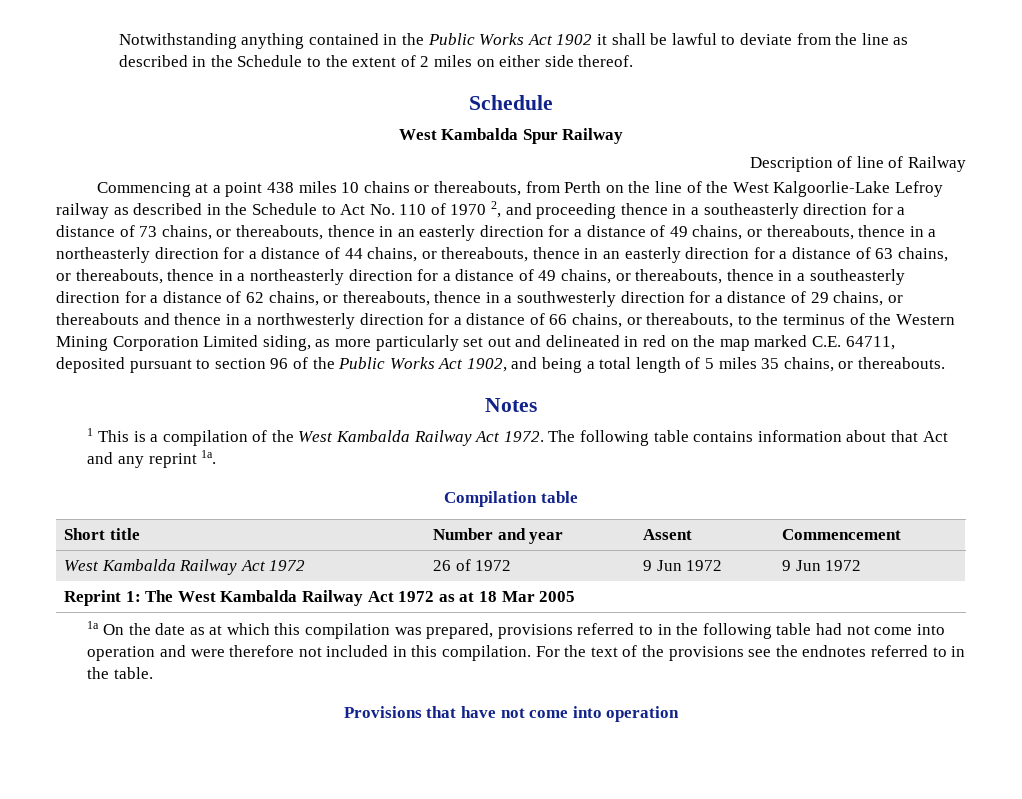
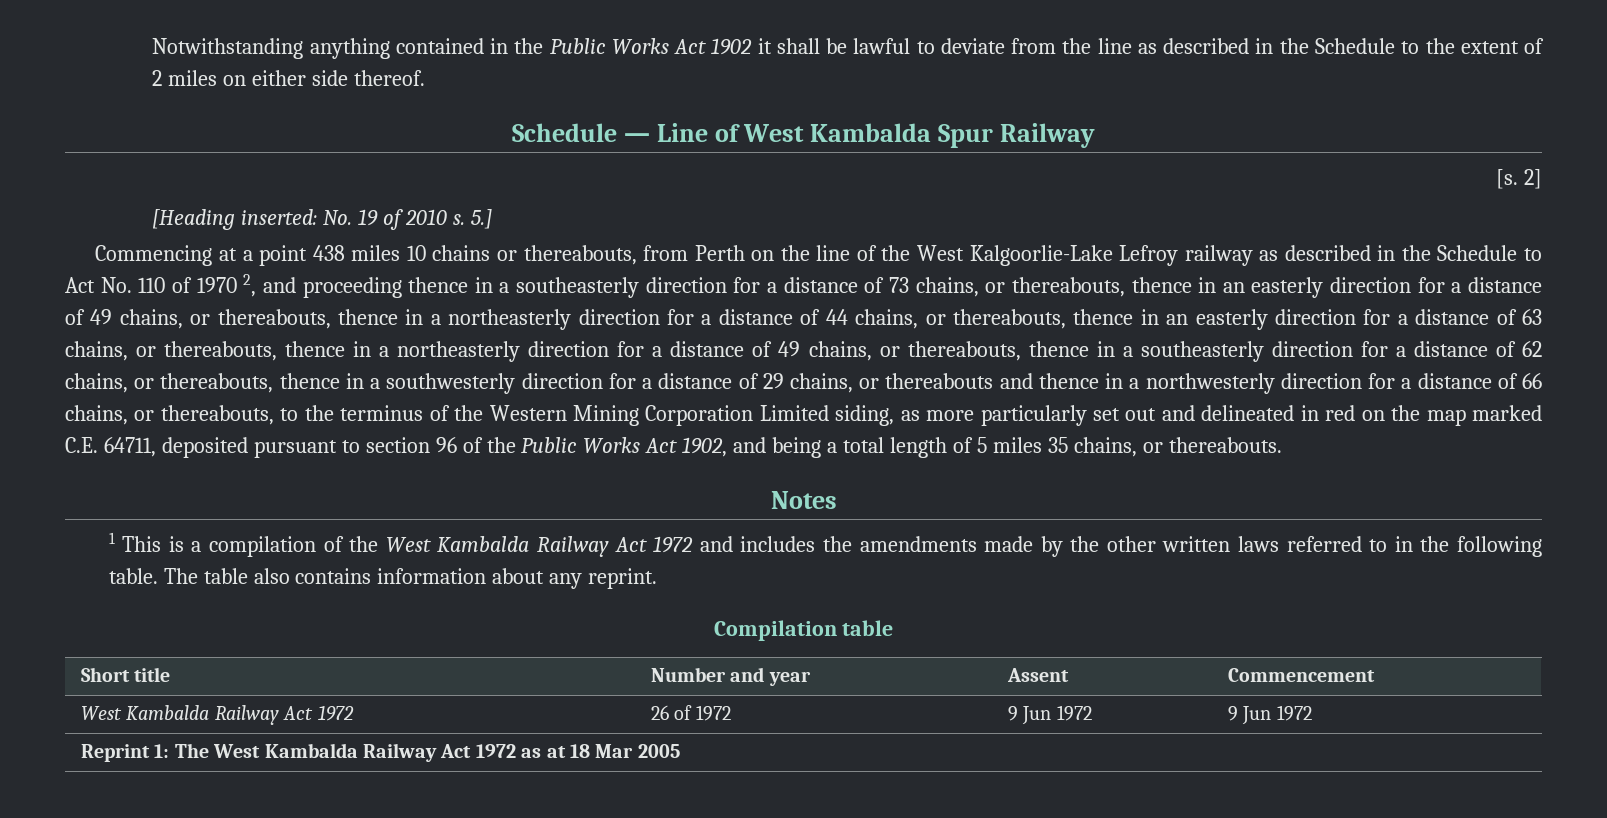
  Notwithstanding anything contained in the Public Works Act 1902 it shall be lawful to deviate from the line as described in the Schedule to the extent of 2 miles on either side thereof.
- Schedule
- West Kambalda Spur Railway
+ Schedule — Line of West Kambalda Spur Railway
- Description of line of Railway
+ [s. 2]
+ [Heading inserted: No. 19 of 2010 s. 5.]
- 1 This is a compilation of the West Kambalda Railway Act 1972. The following table contains information about that Act and any reprint 1a.
+ 1 This is a compilation of the West Kambalda Railway Act 1972 and includes the amendments made by the other written laws referred to in the following table. The table also contains information about any reprint.
- 1a On the date as at which this compilation was prepared, provisions referred to in the following table had not come into operation and were therefore not included in this compilation. For the text of the provisions see the endnotes referred to in the table.
- Provisions that have not come into operation

